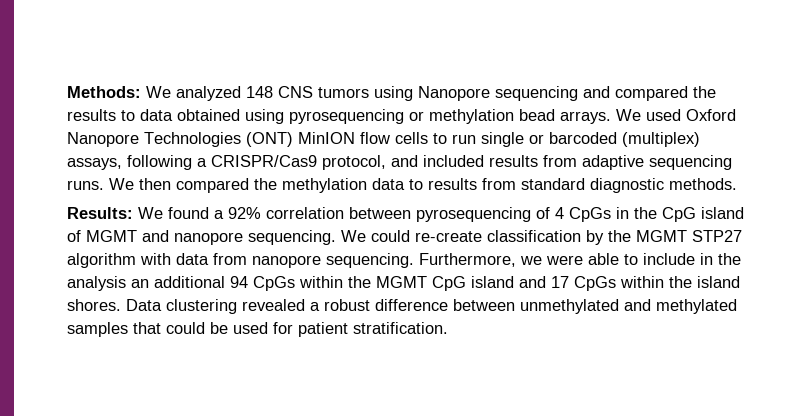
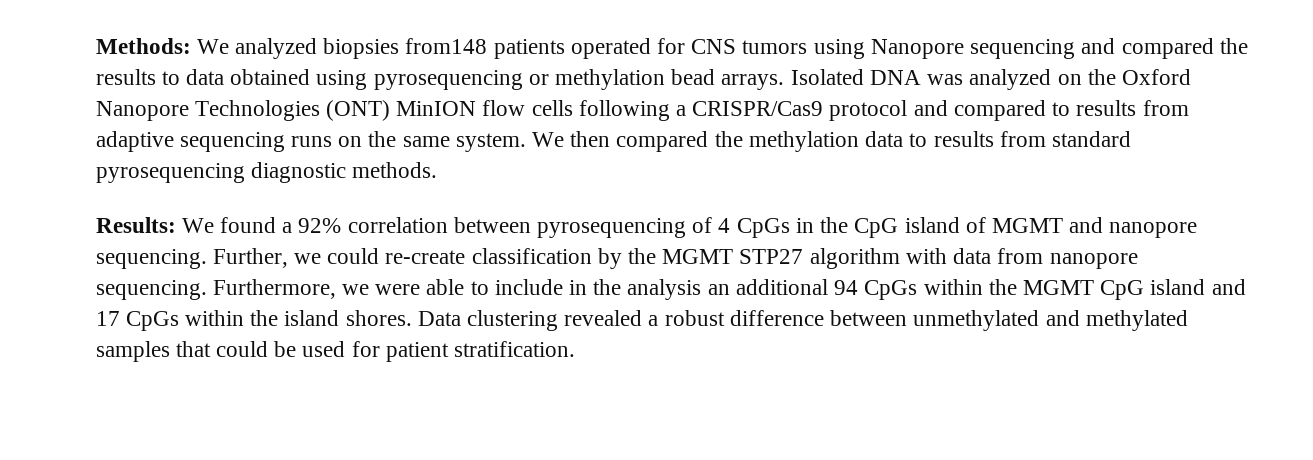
- Methods: We analyzed 148 CNS tumors using Nanopore sequencing and compared the results to data obtained using pyrosequencing or methylation bead arrays.
+ Methods: We analyzed biopsies from148 patients operated for CNS tumors using Nanopore sequencing and compared the results to data obtained using pyrosequencing or methylation bead arrays.
- We used Oxford Nanopore Technologies (ONT) MinION flow cells to run single or barcoded (multiplex) assays, following a CRISPR/Cas9 protocol, and included results from adaptive sequencing runs.
+ Isolated DNA was analyzed on the Oxford Nanopore Technologies (ONT) MinION flow cells following a CRISPR/Cas9 protocol and compared to results from adaptive sequencing runs on the same system.
- We then compared the methylation data to results from standard diagnostic methods.
+ We then compared the methylation data to results from standard pyrosequencing diagnostic methods.
- We could re-create classification by the MGMT STP27 algorithm with data from nanopore sequencing.
+ Further, we could re-create classification by the MGMT STP27 algorithm with data from nanopore sequencing.

